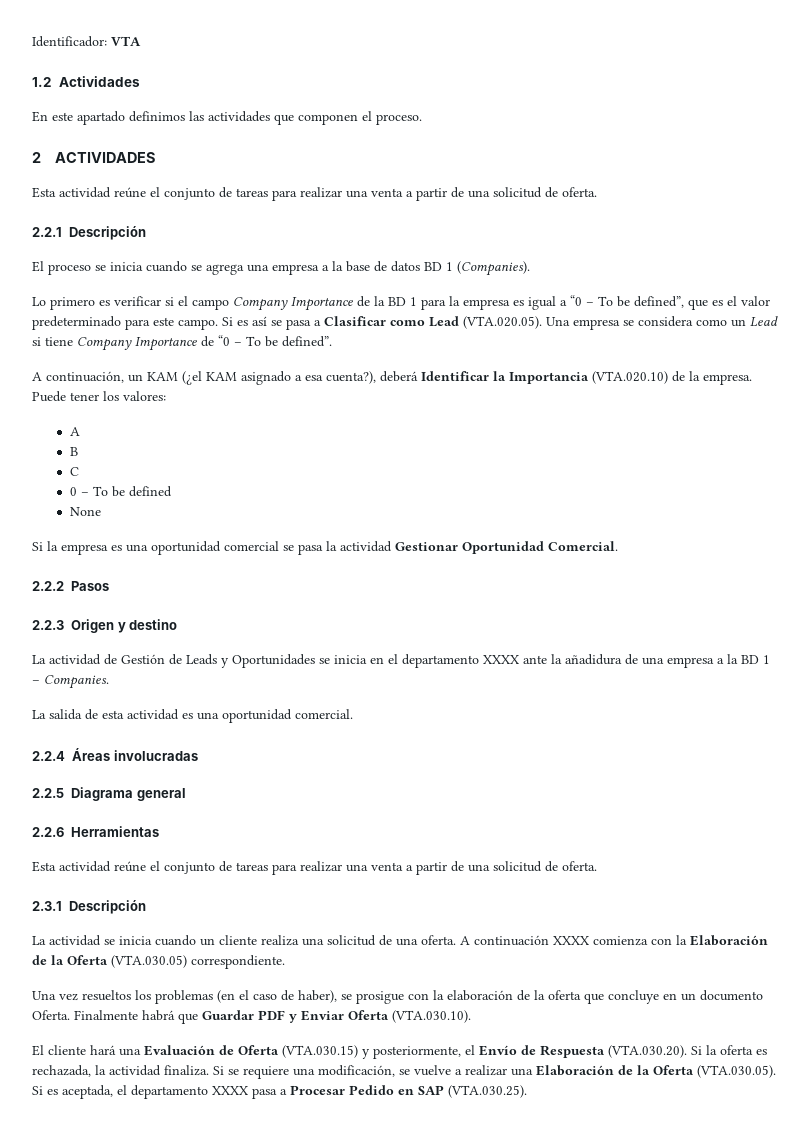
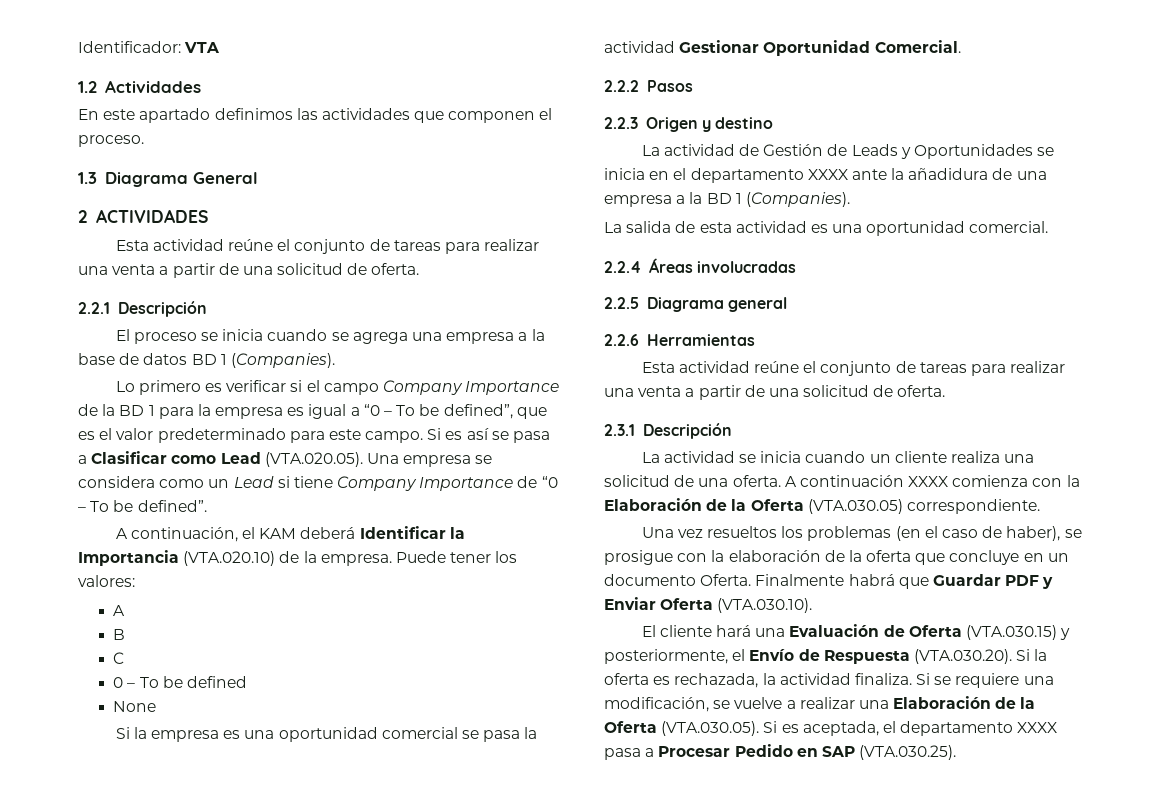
+ 1.3 Diagrama General
- A continuación, un KAM (¿el KAM asignado a esa cuenta?), deberá Identificar la Importancia (VTA.020.10) de la empresa.
+ A continuación, el KAM deberá Identificar la Importancia (VTA.020.10) de la empresa.
- La actividad de Gestión de Leads y Oportunidades se inicia en el departamento XXXX ante la añadidura de una empresa a la BD 1 – Companies.
+ La actividad de Gestión de Leads y Oportunidades se inicia en el departamento XXXX ante la añadidura de una empresa a la BD 1 (Companies).

